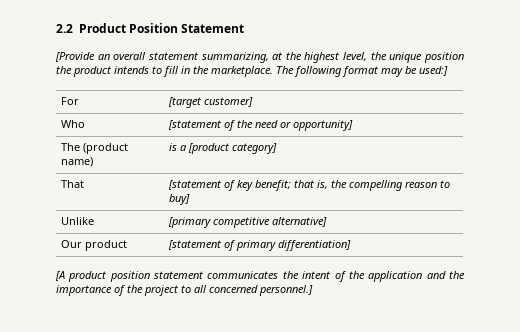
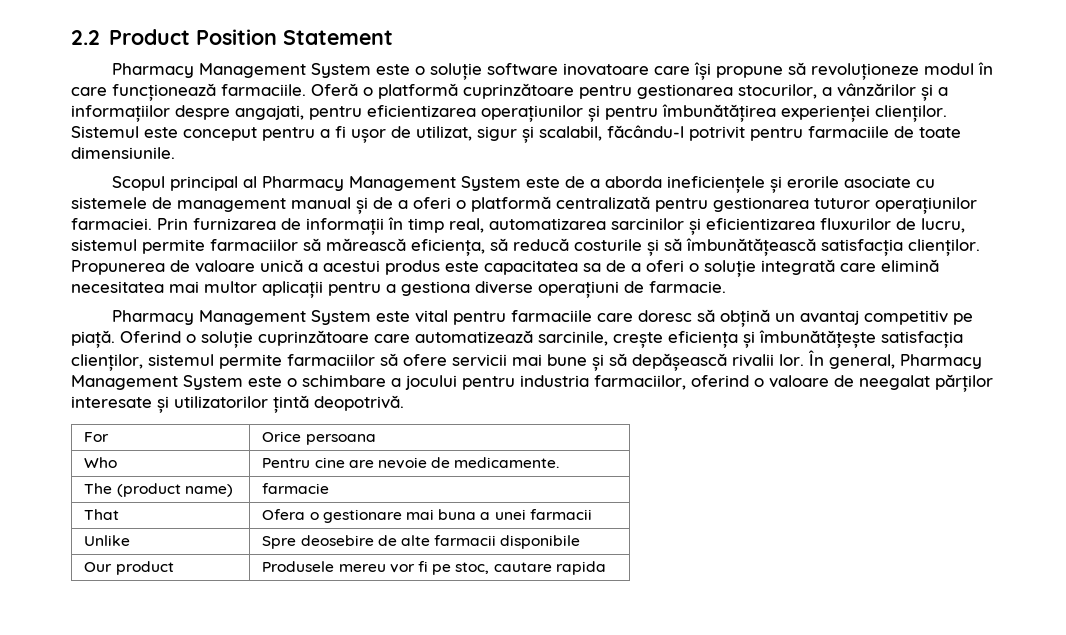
- [Provide an overall statement summarizing, at the highest level, the unique position the product intends to fill in the marketplace. The following format may be used:]
+ Pharmacy Management System este o soluție software inovatoare care își propune să revoluționeze modul în care funcționează farmaciile. Oferă o platformă cuprinzătoare pentru gestionarea stocurilor, a vânzărilor și a informațiilor despre angajati, pentru eficientizarea operațiunilor și pentru îmbunătățirea experienței clienților. Sistemul este conceput pentru a fi ușor de utilizat, sigur și scalabil, făcându-l potrivit pentru farmaciile de toate dimensiunile.
+ Scopul principal al Pharmacy Management System este de a aborda ineficiențele și erorile asociate cu sistemele de management manual și de a oferi o platformă centralizată pentru gestionarea tuturor operațiunilor farmaciei. Prin furnizarea de informații în timp real, automatizarea sarcinilor și eficientizarea fluxurilor de lucru, sistemul permite farmaciilor să mărească eficiența, să reducă costurile și să îmbunătățească satisfacția clienților. Propunerea de valoare unică a acestui produs este capacitatea sa de a oferi o soluție integrată care elimină necesitatea mai multor aplicații pentru a gestiona diverse operațiuni de farmacie.
+ Pharmacy Management System este vital pentru farmaciile care doresc să obțină un avantaj competitiv pe piață. Oferind o soluție cuprinzătoare care automatizează sarcinile, crește eficiența și îmbunătățește satisfacția clienților, sistemul permite farmaciilor să ofere servicii mai bune și să depășească rivalii lor. În general, Pharmacy Management System este o schimbare a jocului pentru industria farmaciilor, oferind o valoare de neegalat părților interesate și utilizatorilor țintă deopotrivă.
- For | [target customer]
+ For | Orice persoana
- Who | [statement of the need or opportunity]
- The (product name) | is a [product category]
- That | [statement of key benefit; that is, the compelling reason to buy]
- Unlike | [primary competitive alternative]
- Our product | [statement of primary differentiation]
- [A product position statement communicates the intent of the application and the importance of the project to all concerned personnel.]
+ Who | Pentru cine are nevoie de medicamente.
+ The (product name) | farmacie
+ That | Ofera o gestionare mai buna a unei farmacii
+ Unlike | Spre deosebire de alte farmacii disponibile
+ Our product | Produsele mereu vor fi pe stoc, cautare rapida

